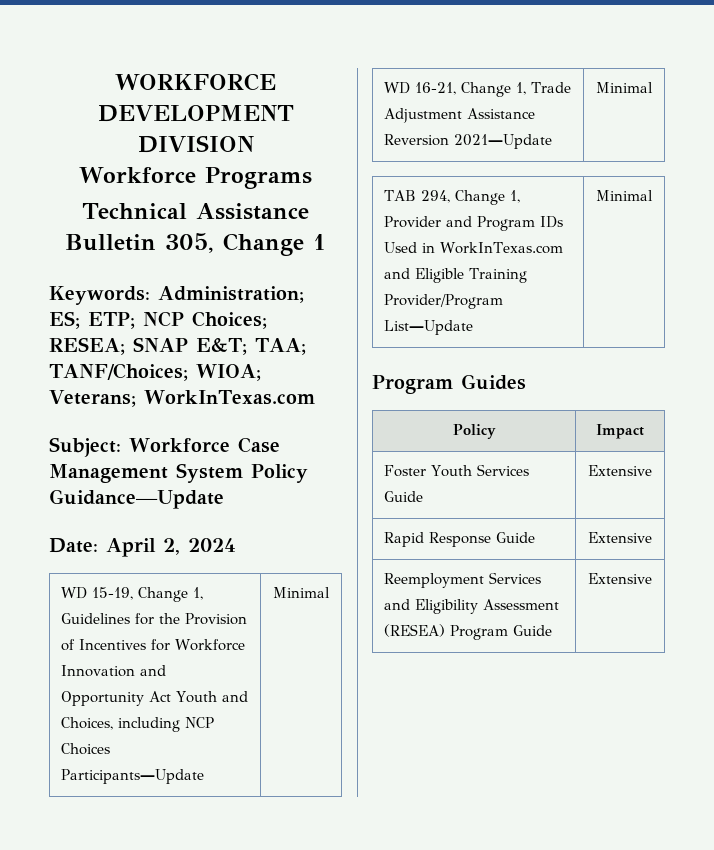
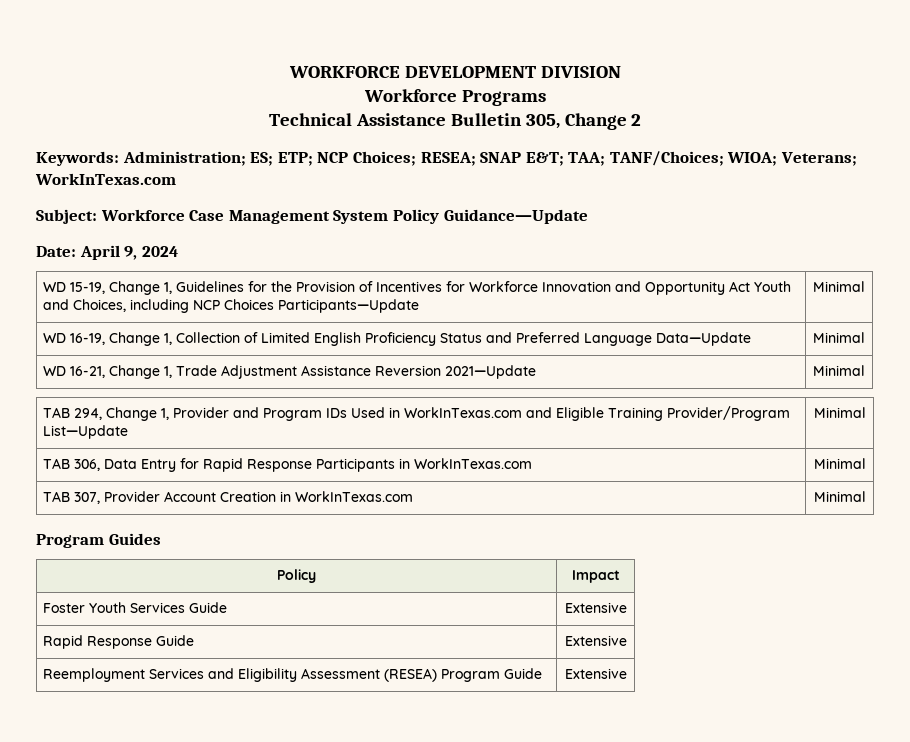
- Technical Assistance Bulletin 305, Change 1
+ Technical Assistance Bulletin 305, Change 2
- Date: April 2, 2024
+ Date: April 9, 2024
+ WD 16-19, Change 1, Collection of Limited English Proficiency Status and Preferred Language Data―Update | Minimal
+ TAB 306, Data Entry for Rapid Response Participants in WorkInTexas.com | Minimal
+ TAB 307, Provider Account Creation in WorkInTexas.com | Minimal

